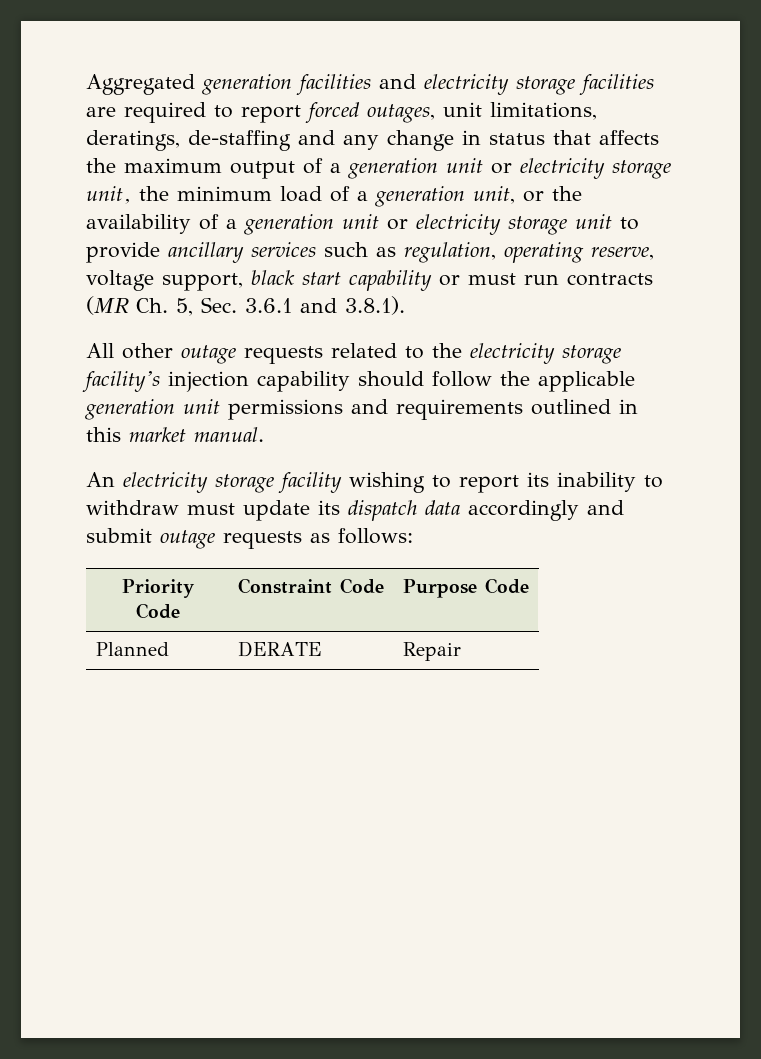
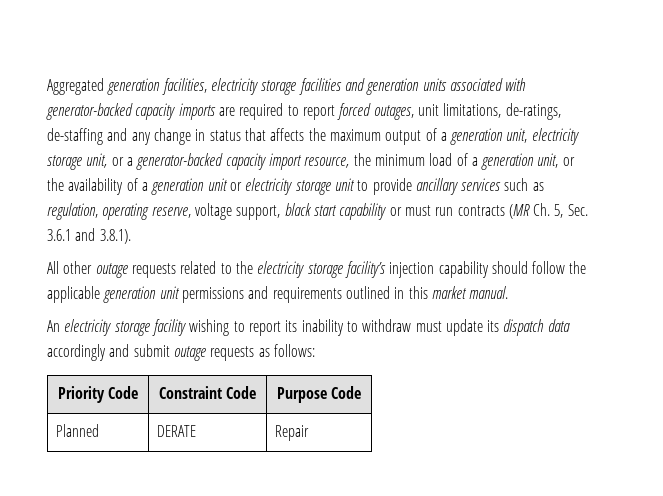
- Aggregated generation facilities and electricity storage facilities are required to report forced outages, unit limitations, deratings, de-staffing and any change in status that affects the maximum output of a generation unit or electricity storage unit, the minimum load of a generation unit, or the availability of a generation unit or electricity storage unit to provide ancillary services such as regulation, operating reserve, voltage support, black start capability or must run contracts (MR Ch. 5, Sec. 3.6.1 and 3.8.1).
+ Aggregated generation facilities, electricity storage facilities and generation units associated with generator-backed capacity imports are required to report forced outages, unit limitations, de-ratings, de-staffing and any change in status that affects the maximum output of a generation unit, electricity storage unit, or a generator-backed capacity import resource, the minimum load of a generation unit, or the availability of a generation unit or electricity storage unit to provide ancillary services such as regulation, operating reserve, voltage support, black start capability or must run contracts (MR Ch. 5, Sec. 3.6.1 and 3.8.1).

